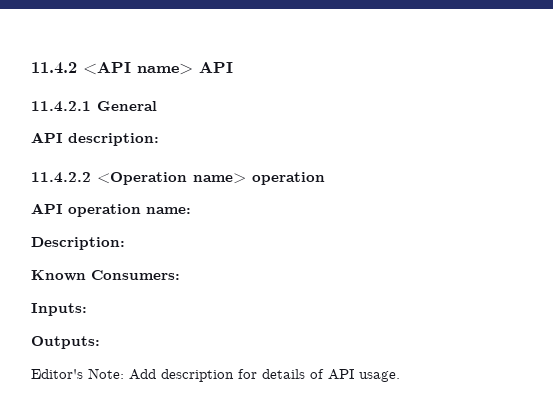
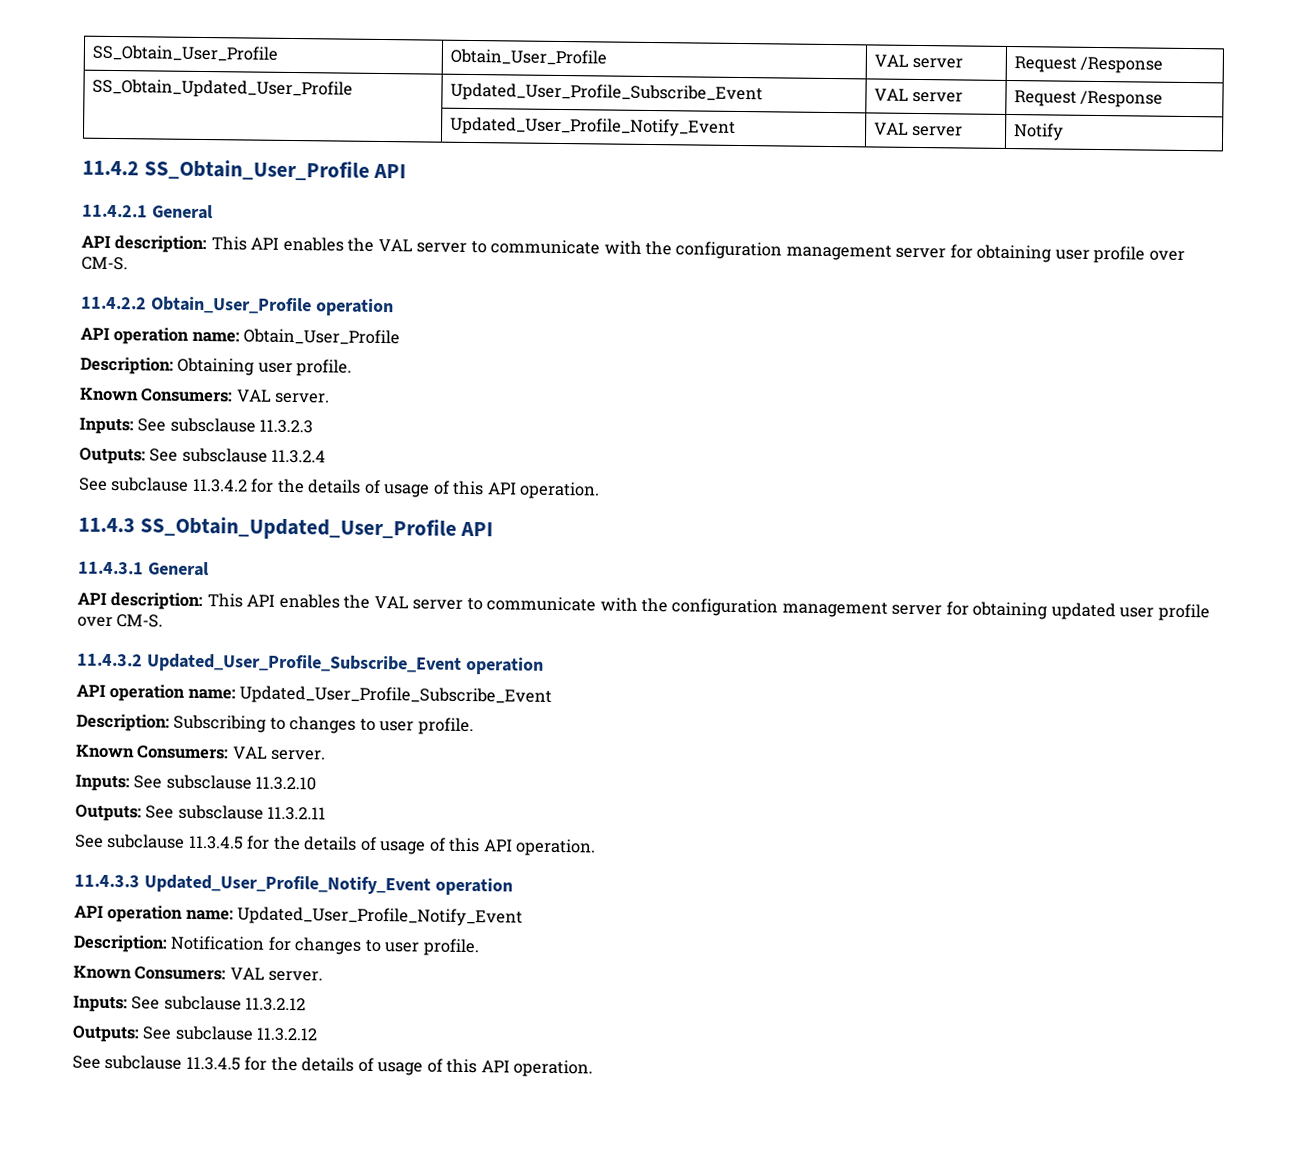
- 11.4.2 <API name> API
+ SS_Obtain_User_Profile | Obtain_User_Profile | VAL server | Request /Response
+ SS_Obtain_Updated_User_Profile | Updated_User_Profile_Subscribe_Event | VAL server | Request /Response
+ | Updated_User_Profile_Notify_Event | VAL server | Notify
+ 11.4.2 SS_Obtain_User_Profile API
- API description:
+ API description: This API enables the VAL server to communicate with the configuration management server for obtaining user profile over CM-S.
- 11.4.2.2 <Operation name> operation
- API operation name:
- Description:
- Known Consumers:
- Inputs:
- Outputs:
- Editor's Note: Add description for details of API usage.
+ 11.4.2.2 Obtain_User_Profile operation
+ API operation name: Obtain_User_Profile
+ Description: Obtaining user profile.
+ Known Consumers: VAL server.
+ Inputs: See subsclause 11.3.2.3
+ Outputs: See subsclause 11.3.2.4
+ See subclause 11.3.4.2 for the details of usage of this API operation.
+ 11.4.3 SS_Obtain_Updated_User_Profile API
+ 11.4.3.1 General
+ API description: This API enables the VAL server to communicate with the configuration management server for obtaining updated user profile over CM-S.
+ 11.4.3.2 Updated_User_Profile_Subscribe_Event operation
+ API operation name: Updated_User_Profile_Subscribe_Event
+ Description: Subscribing to changes to user profile.
+ Known Consumers: VAL server.
+ Inputs: See subsclause 11.3.2.10
+ Outputs: See subsclause 11.3.2.11
+ See subclause 11.3.4.5 for the details of usage of this API operation.
+ 11.4.3.3 Updated_User_Profile_Notify_Event operation
+ API operation name: Updated_User_Profile_Notify_Event
+ Description: Notification for changes to user profile.
+ Known Consumers: VAL server.
+ Inputs: See subclause 11.3.2.12
+ Outputs: See subclause 11.3.2.12
+ See subclause 11.3.4.5 for the details of usage of this API operation.

